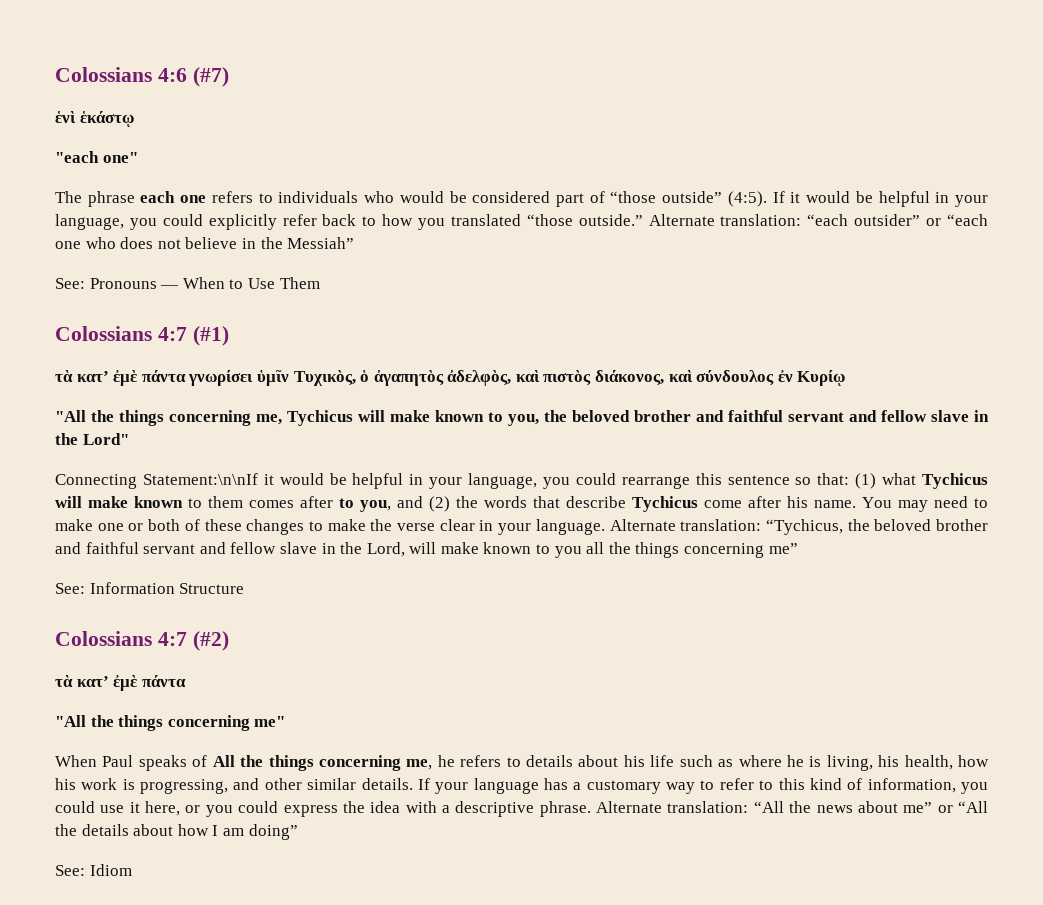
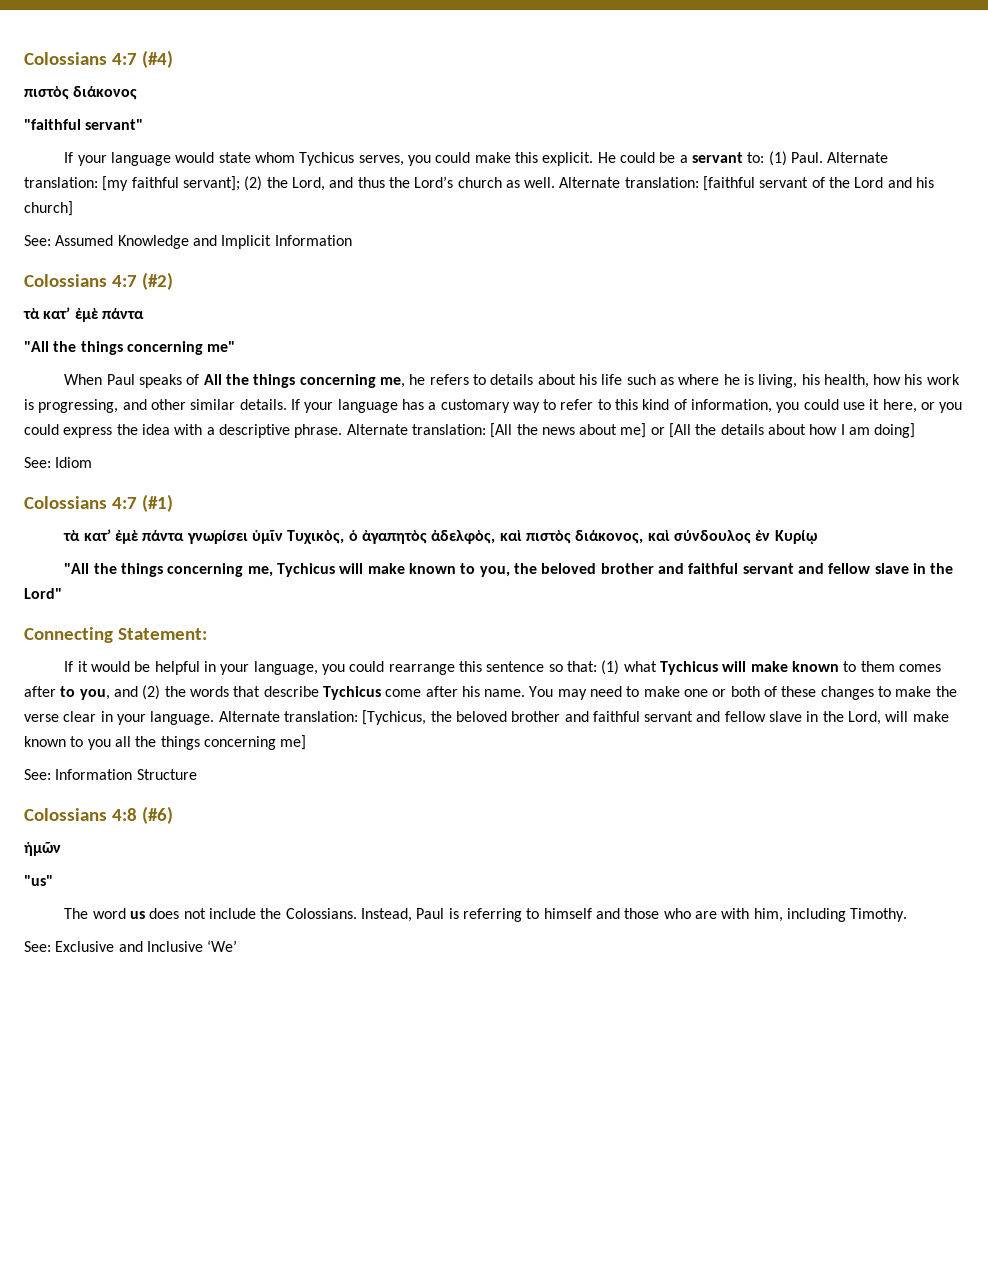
- Colossians 4:6 (#7)
- ἑνὶ ἑκάστῳ
- "each one"
- The phrase each one refers to individuals who would be considered part of “those outside” (4:5). If it would be helpful in your language, you could explicitly refer back to how you translated “those outside.” Alternate translation: “each outsider” or “each one who does not believe in the Messiah”
- See: Pronouns — When to Use Them
- Colossians 4:7 (#1)
- τὰ κατ’ ἐμὲ πάντα γνωρίσει ὑμῖν Τυχικὸς, ὁ ἀγαπητὸς ἀδελφὸς, καὶ πιστὸς διάκονος, καὶ σύνδουλος ἐν Κυρίῳ
- "All the things concerning me, Tychicus will make known to you, the beloved brother and faithful servant and fellow slave in the Lord"
- Connecting Statement:\n\nIf it would be helpful in your language, you could rearrange this sentence so that: (1) what Tychicus will make known to them comes after to you, and (2) the words that describe Tychicus come after his name. You may need to make one or both of these changes to make the verse clear in your language. Alternate translation: “Tychicus, the beloved brother and faithful servant and fellow slave in the Lord, will make known to you all the things concerning me”
- See: Information Structure
+ Colossians 4:7 (#4)
+ πιστὸς διάκονος
+ "faithful servant"
+ If your language would state whom Tychicus serves, you could make this explicit. He could be a servant to: (1) Paul. Alternate translation: [my faithful servant]; (2) the Lord, and thus the Lord’s church as well. Alternate translation: [faithful servant of the Lord and his church]
+ See: Assumed Knowledge and Implicit Information
- Alternate translation: “All the news about me” or “All the details about how I am doing”
+ Alternate translation: [All the news about me] or [All the details about how I am doing]
+ Colossians 4:7 (#1)
+ τὰ κατ’ ἐμὲ πάντα γνωρίσει ὑμῖν Τυχικὸς, ὁ ἀγαπητὸς ἀδελφὸς, καὶ πιστὸς διάκονος, καὶ σύνδουλος ἐν Κυρίῳ
+ "All the things concerning me, Tychicus will make known to you, the beloved brother and faithful servant and fellow slave in the Lord"
+ Connecting Statement:
+ If it would be helpful in your language, you could rearrange this sentence so that: (1) what Tychicus will make known to them comes after to you, and (2) the words that describe Tychicus come after his name. You may need to make one or both of these changes to make the verse clear in your language. Alternate translation: [Tychicus, the beloved brother and faithful servant and fellow slave in the Lord, will make known to you all the things concerning me]
+ See: Information Structure
+ Colossians 4:8 (#6)
+ ἡμῶν
+ "us"
+ The word us does not include the Colossians. Instead, Paul is referring to himself and those who are with him, including Timothy.
+ See: Exclusive and Inclusive ‘We’

